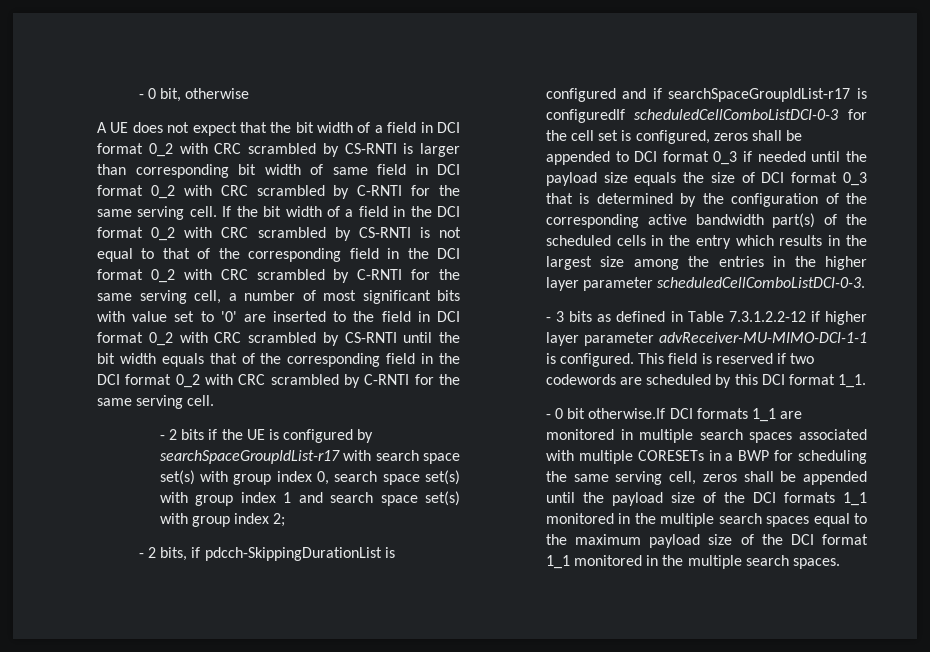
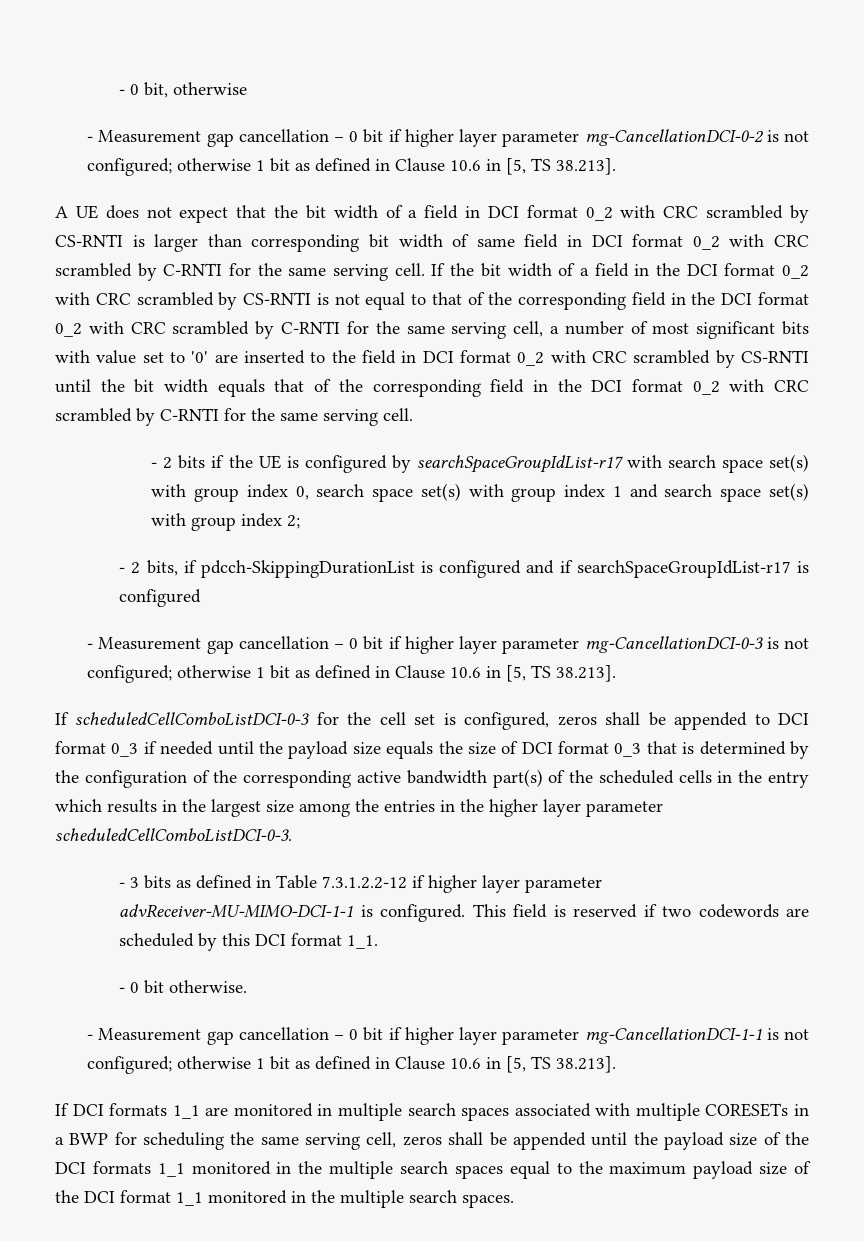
+ - Measurement gap cancellation – 0 bit if higher layer parameter mg-CancellationDCI-0-2 is not configured; otherwise 1 bit as defined in Clause 10.6 in [5, TS 38.213].
- - 2 bits, if pdcch-SkippingDurationList is configured and if searchSpaceGroupIdList-r17 is configuredIf scheduledCellComboListDCI-0-3 for the cell set is configured, zeros shall be appended to DCI format 0_3 if needed until the payload size equals the size of DCI format 0_3 that is determined by the configuration of the corresponding active bandwidth part(s) of the scheduled cells in the entry which results in the largest size among the entries in the higher layer parameter scheduledCellComboListDCI-0-3.
+ - 2 bits, if pdcch-SkippingDurationList is configured and if searchSpaceGroupIdList-r17 is configured
+ - Measurement gap cancellation – 0 bit if higher layer parameter mg-CancellationDCI-0-3 is not configured; otherwise 1 bit as defined in Clause 10.6 in [5, TS 38.213].
+ If scheduledCellComboListDCI-0-3 for the cell set is configured, zeros shall be appended to DCI format 0_3 if needed until the payload size equals the size of DCI format 0_3 that is determined by the configuration of the corresponding active bandwidth part(s) of the scheduled cells in the entry which results in the largest size among the entries in the higher layer parameter scheduledCellComboListDCI-0-3.
- - 0 bit otherwise.If DCI formats 1_1 are monitored in multiple search spaces associated with multiple CORESETs in a BWP for scheduling the same serving cell, zeros shall be appended until the payload size of the DCI formats 1_1 monitored in the multiple search spaces equal to the maximum payload size of the DCI format 1_1 monitored in the multiple search spaces.
+ - 0 bit otherwise.
+ - Measurement gap cancellation – 0 bit if higher layer parameter mg-CancellationDCI-1-1 is not configured; otherwise 1 bit as defined in Clause 10.6 in [5, TS 38.213].
+ If DCI formats 1_1 are monitored in multiple search spaces associated with multiple CORESETs in a BWP for scheduling the same serving cell, zeros shall be appended until the payload size of the DCI formats 1_1 monitored in the multiple search spaces equal to the maximum payload size of the DCI format 1_1 monitored in the multiple search spaces.

